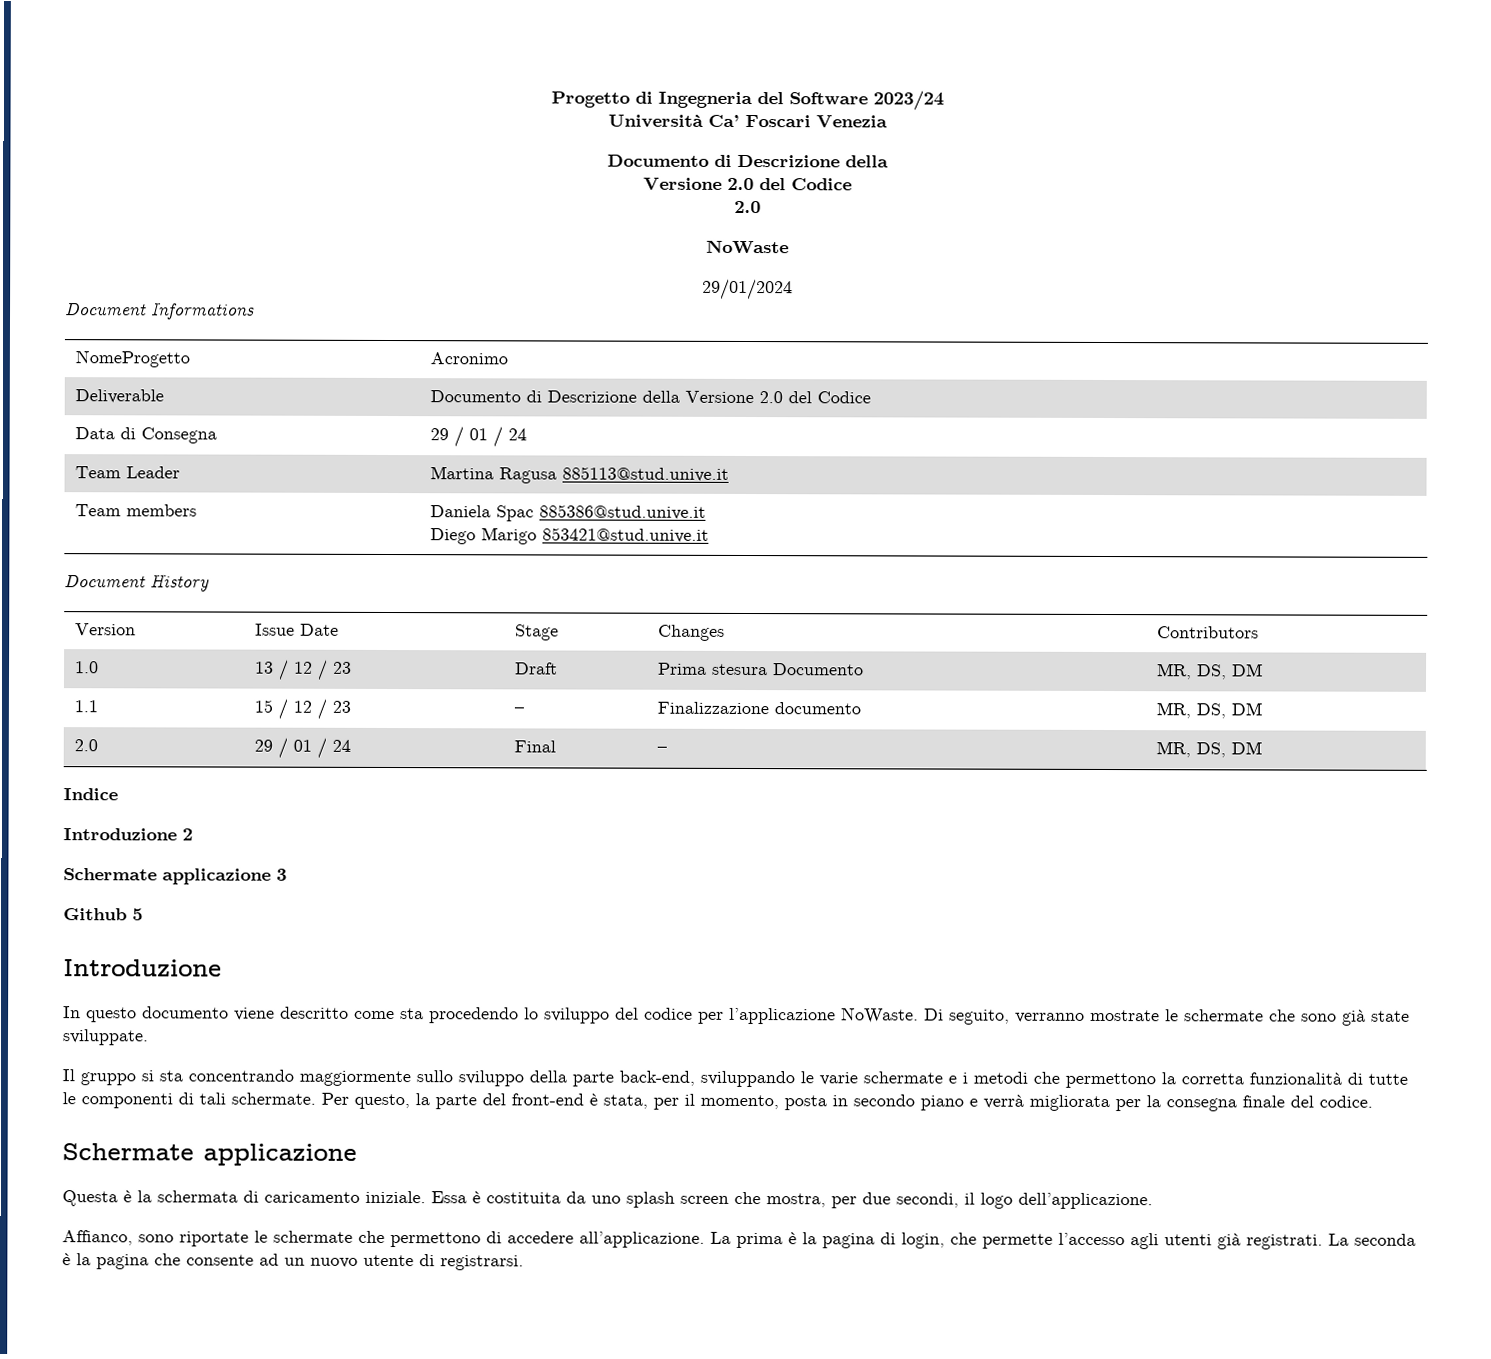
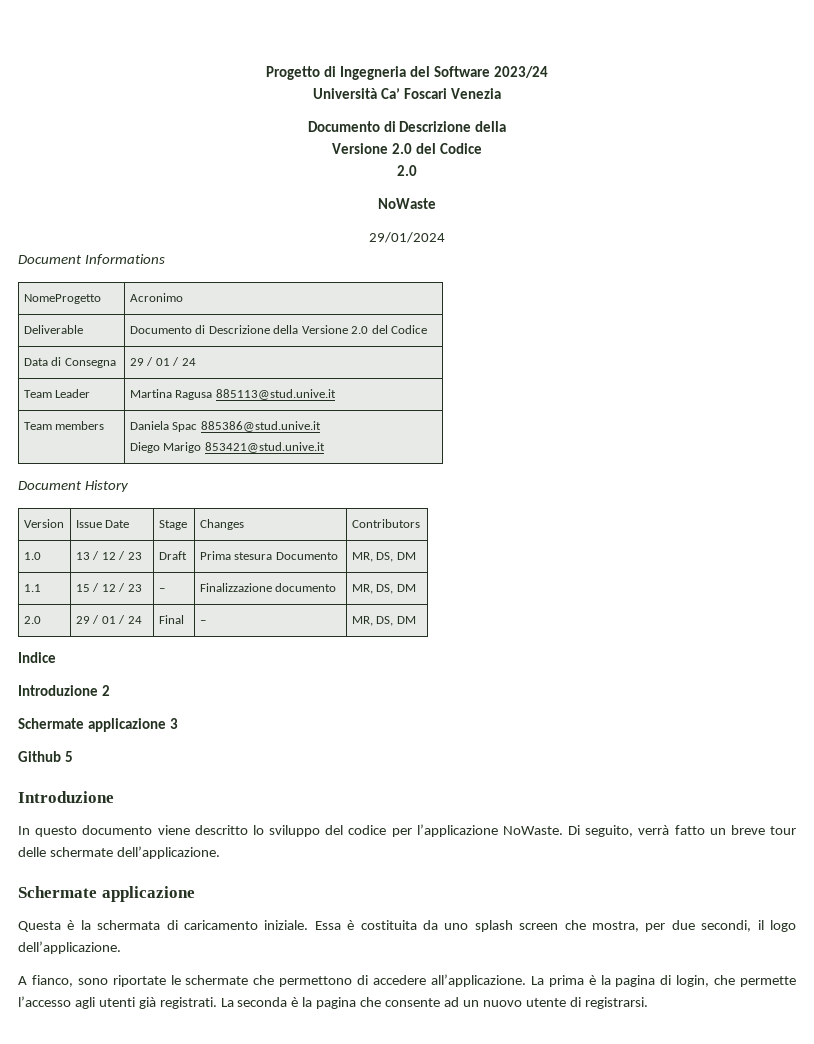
- In questo documento viene descritto come sta procedendo lo sviluppo del codice per l’applicazione NoWaste.
+ In questo documento viene descritto lo sviluppo del codice per l’applicazione NoWaste.
- Di seguito, verranno mostrate le schermate che sono già state sviluppate.
- Il gruppo si sta concentrando maggiormente sullo sviluppo della parte back-end, sviluppando le varie schermate e i metodi che permettono la corretta funzionalità di tutte le componenti di tali schermate. Per questo, la parte del front-end è stata, per il momento, posta in secondo piano e verrà migliorata per la consegna finale del codice.
+ Di seguito, verrà fatto un breve tour delle schermate dell’applicazione.
- Affianco, sono riportate le schermate che permettono di accedere all’applicazione.
+ A fianco, sono riportate le schermate che permettono di accedere all’applicazione.

